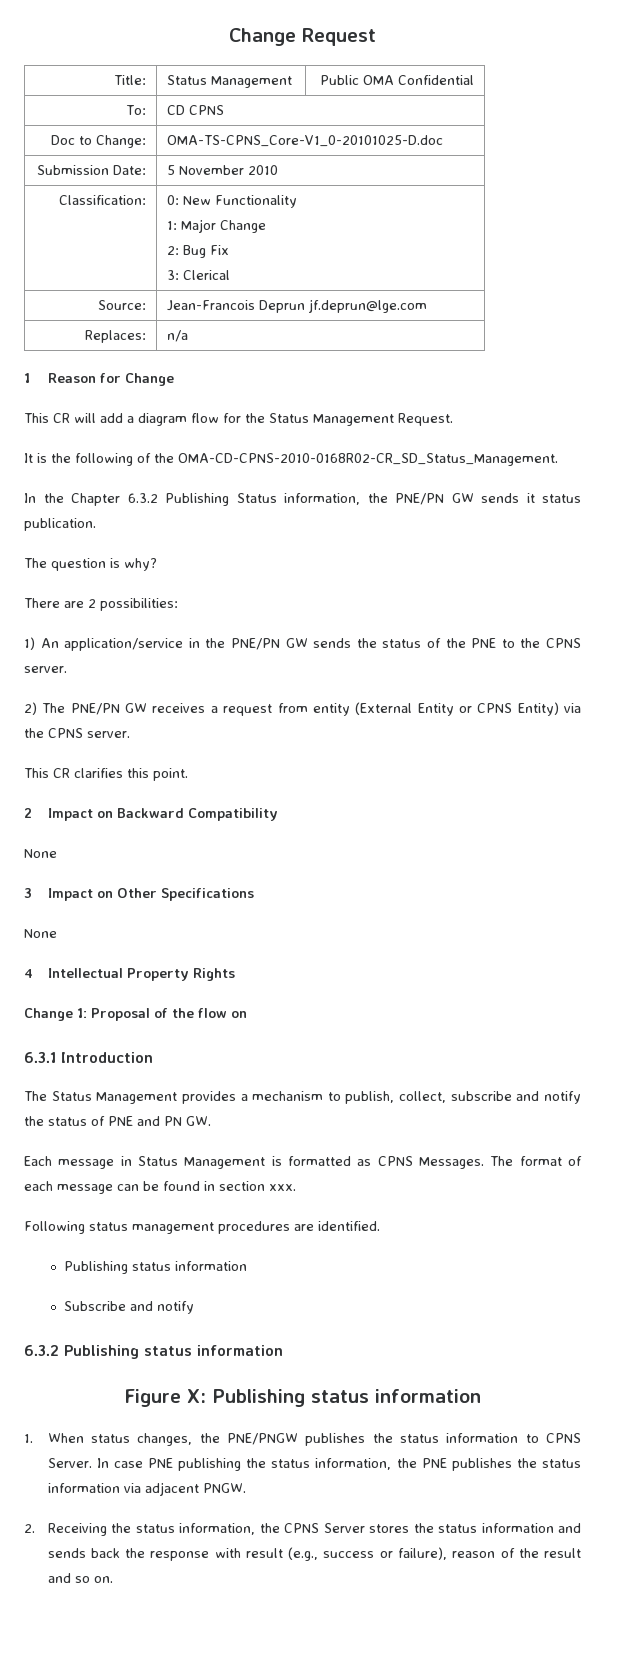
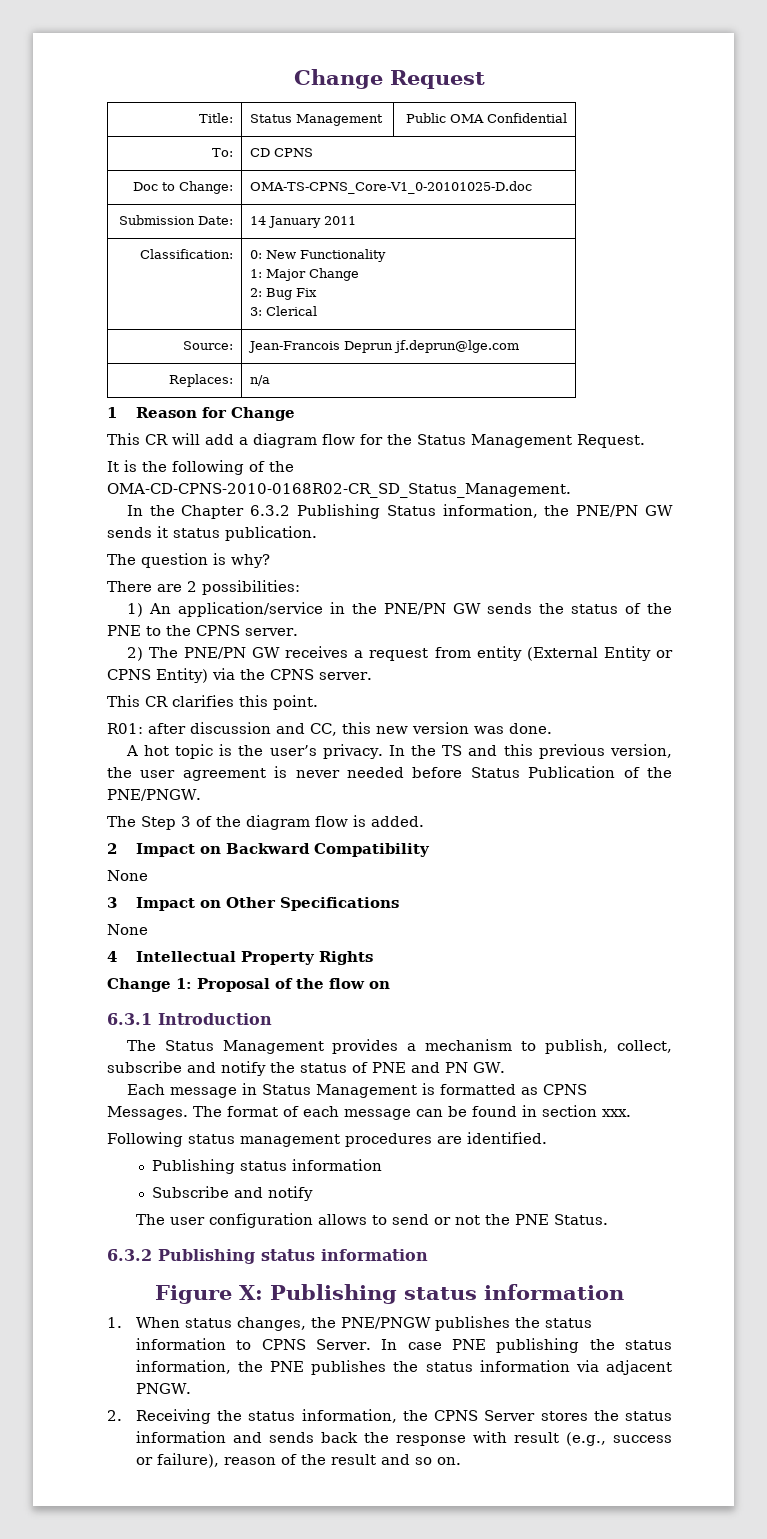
- Submission Date: | 5 November 2010
+ Submission Date: | 14 January 2011
+ R01: after discussion and CC, this new version was done.
+ A hot topic is the user’s privacy. In the TS and this previous version, the user agreement is never needed before Status Publication of the PNE/PNGW.
+ The Step 3 of the diagram flow is added.
+ The user configuration allows to send or not the PNE Status.

